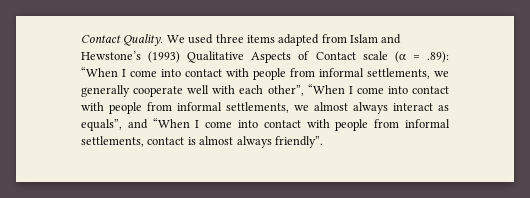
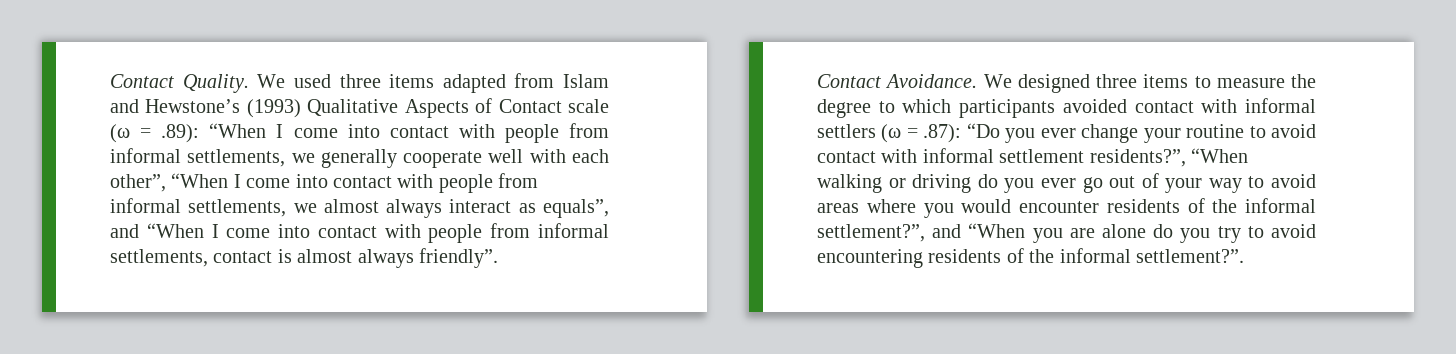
- We used three items adapted from Islam and Hewstone’s (1993) Qualitative Aspects of Contact scale (α = .89):
+ We used three items adapted from Islam and Hewstone’s (1993) Qualitative Aspects of Contact scale (ω = .89):
+ Contact Avoidance. We designed three items to measure the degree to which participants avoided contact with informal settlers (ω = .87): “Do you ever change your routine to avoid contact with informal settlement residents?”, “When walking or driving do you ever go out of your way to avoid areas where you would encounter residents of the informal settlement?”, and “When you are alone do you try to avoid encountering residents of the informal settlement?”.

